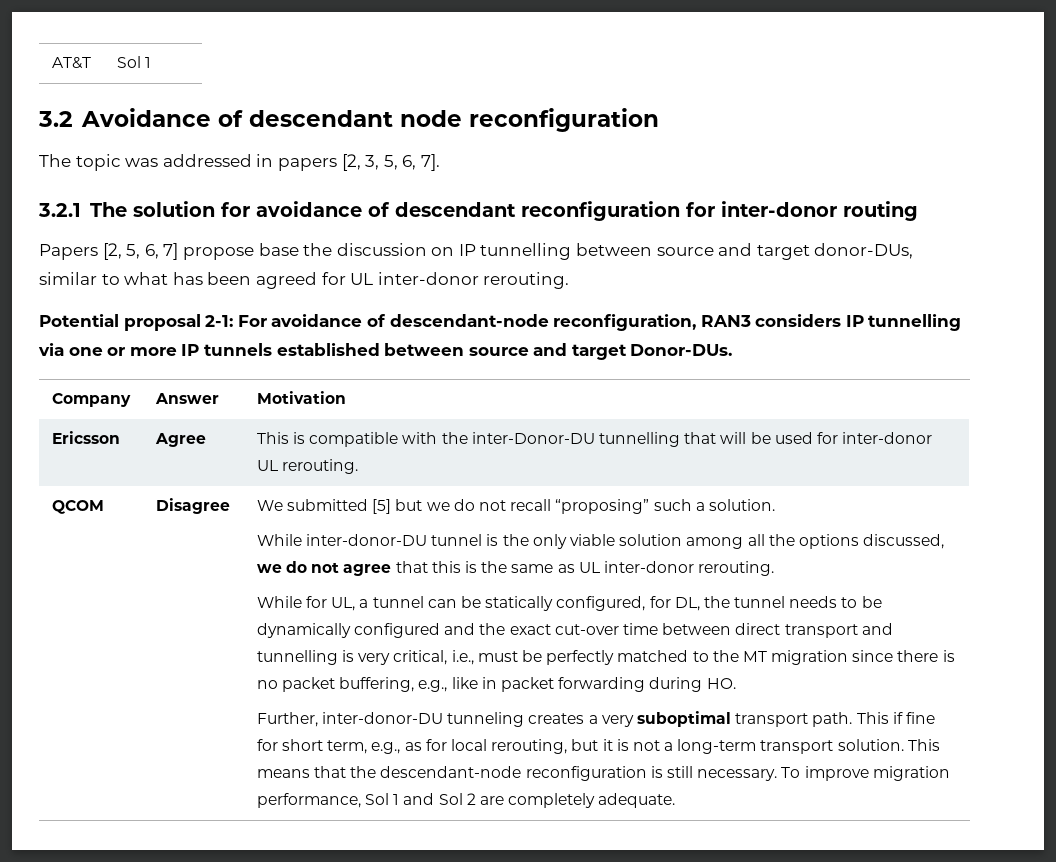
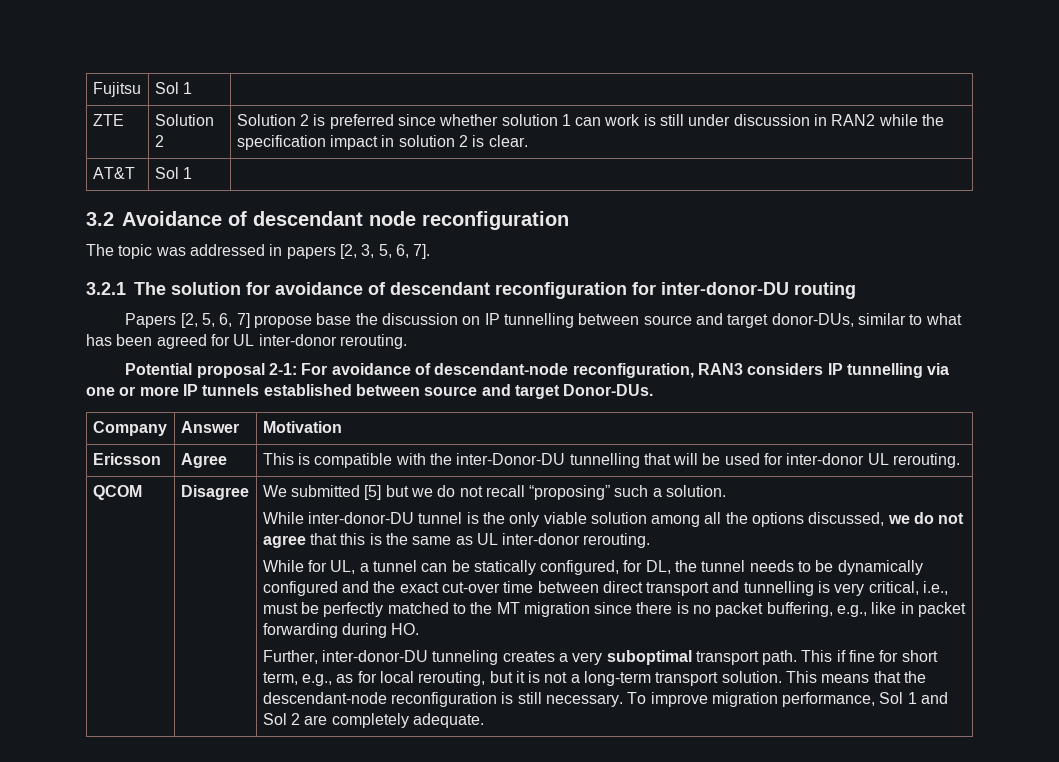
+ Fujitsu | Sol 1 |
+ ZTE | Solution 2 | Solution 2 is preferred since whether solution 1 can work is still under discussion in RAN2 while the specification impact in solution 2 is clear.
- 3.2.1 The solution for avoidance of descendant reconfiguration for inter-donor routing
+ 3.2.1 The solution for avoidance of descendant reconfiguration for inter-donor-DU routing

